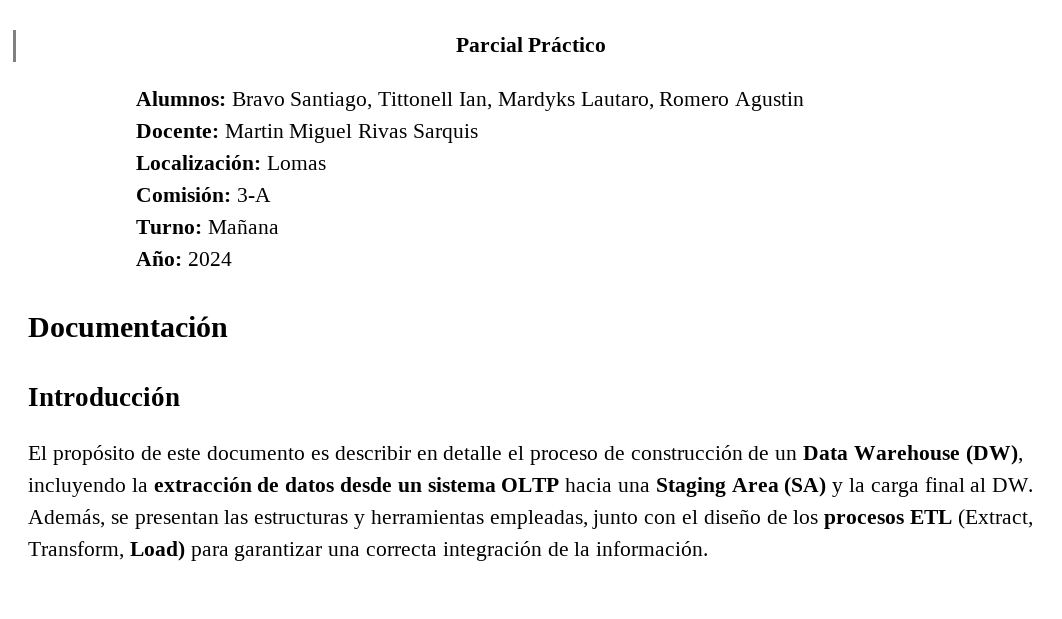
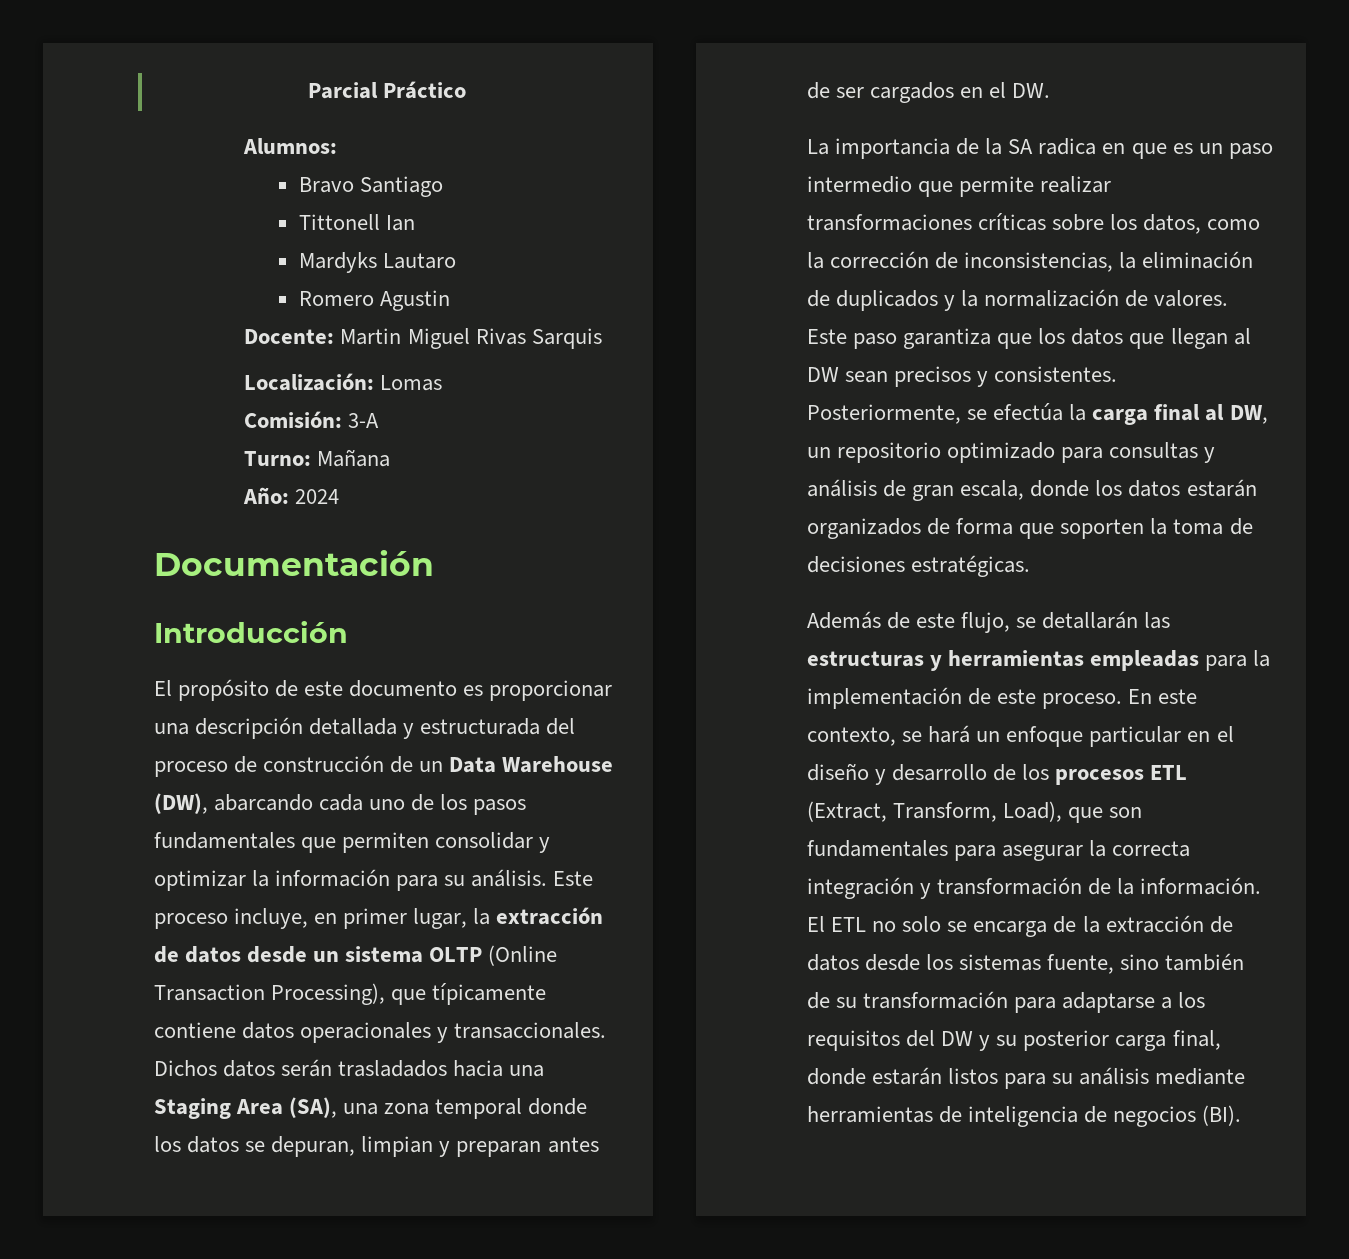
- Alumnos: Bravo Santiago, Tittonell Ian, Mardyks Lautaro, Romero Agustin
+ Alumnos:
+ Bravo Santiago
+ Tittonell Ian
+ Mardyks Lautaro
+ Romero Agustin
- El propósito de este documento es describir en detalle el proceso de construcción de un Data Warehouse (DW), incluyendo la extracción de datos desde un sistema OLTP hacia una Staging Area (SA) y la carga final al DW. Además, se presentan las estructuras y herramientas empleadas, junto con el diseño de los procesos ETL (Extract, Transform, Load) para garantizar una correcta integración de la información.
+ El propósito de este documento es proporcionar una descripción detallada y estructurada del proceso de construcción de un Data Warehouse (DW), abarcando cada uno de los pasos fundamentales que permiten consolidar y optimizar la información para su análisis. Este proceso incluye, en primer lugar, la extracción de datos desde un sistema OLTP (Online Transaction Processing), que típicamente contiene datos operacionales y transaccionales. Dichos datos serán trasladados hacia una Staging Area (SA), una zona temporal donde los datos se depuran, limpian y preparan antes de ser cargados en el DW.
+ La importancia de la SA radica en que es un paso intermedio que permite realizar transformaciones críticas sobre los datos, como la corrección de inconsistencias, la eliminación de duplicados y la normalización de valores. Este paso garantiza que los datos que llegan al DW sean precisos y consistentes. Posteriormente, se efectúa la carga final al DW, un repositorio optimizado para consultas y análisis de gran escala, donde los datos estarán organizados de forma que soporten la toma de decisiones estratégicas.
+ Además de este flujo, se detallarán las estructuras y herramientas empleadas para la implementación de este proceso. En este contexto, se hará un enfoque particular en el diseño y desarrollo de los procesos ETL (Extract, Transform, Load), que son fundamentales para asegurar la correcta integración y transformación de la información. El ETL no solo se encarga de la extracción de datos desde los sistemas fuente, sino también de su transformación para adaptarse a los requisitos del DW y su posterior carga final, donde estarán listos para su análisis mediante herramientas de inteligencia de negocios (BI).

